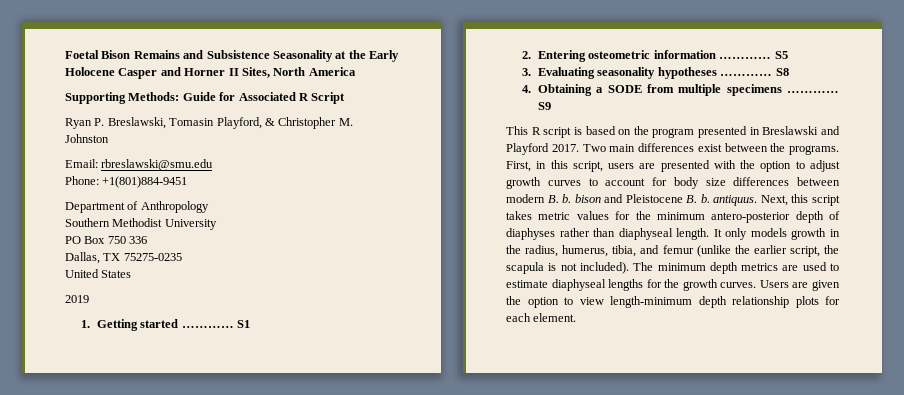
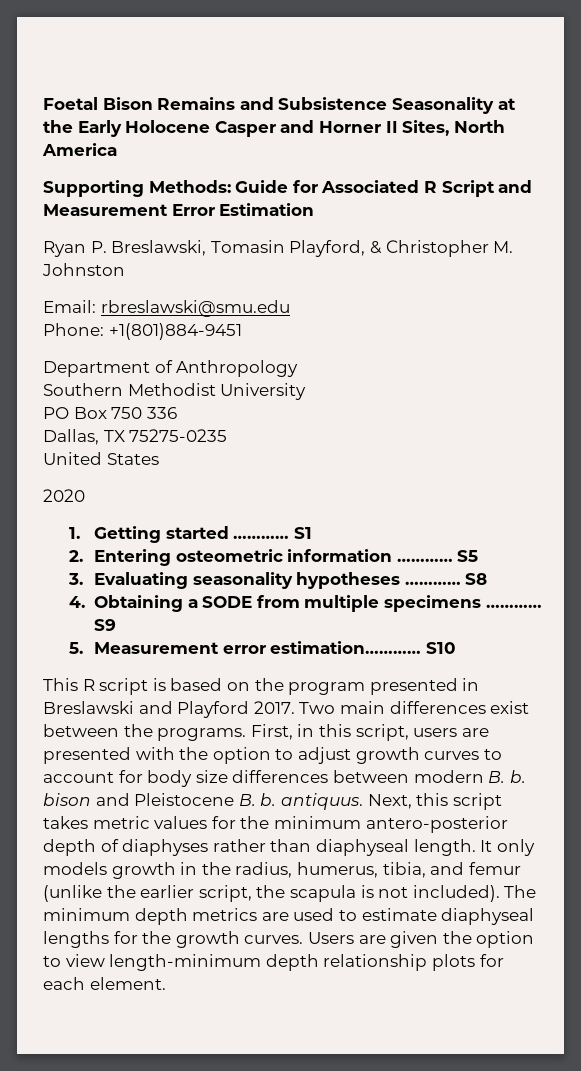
- Supporting Methods: Guide for Associated R Script
+ Supporting Methods: Guide for Associated R Script and Measurement Error Estimation
- 2019
+ 2020
+ 5. Measurement error estimation………… S10

